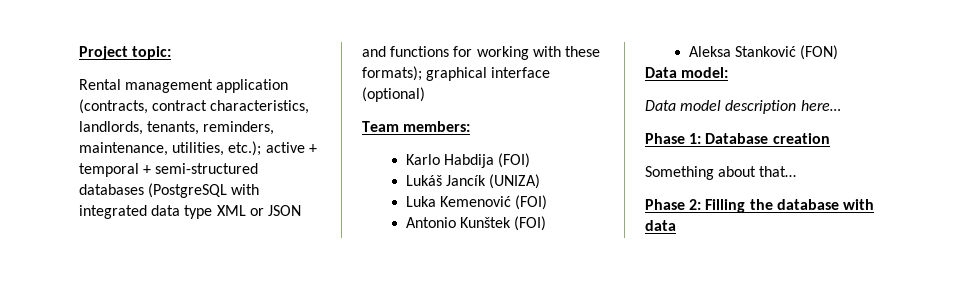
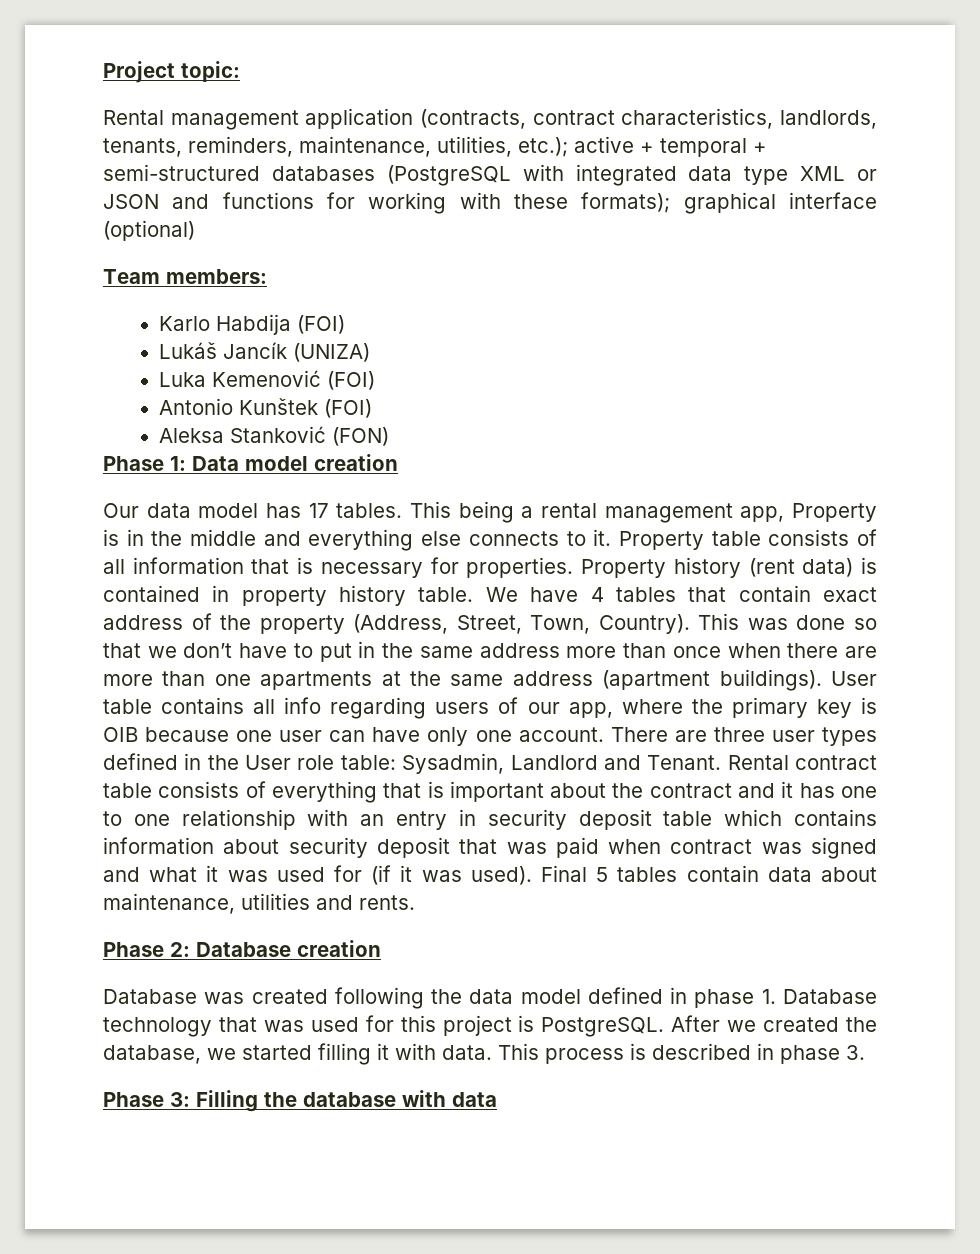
- Data model:
- Data model description here…
- Phase 1: Database creation
+ Phase 1: Data model creation
+ Our data model has 17 tables. This being a rental management app, Property is in the middle and everything else connects to it. Property table consists of all information that is necessary for properties. Property history (rent data) is contained in property history table. We have 4 tables that contain exact address of the property (Address, Street, Town, Country). This was done so that we don’t have to put in the same address more than once when there are more than one apartments at the same address (apartment buildings). User table contains all info regarding users of our app, where the primary key is OIB because one user can have only one account. There are three user types defined in the User role table: Sysadmin, Landlord and Tenant. Rental contract table consists of everything that is important about the contract and it has one to one relationship with an entry in security deposit table which contains information about security deposit that was paid when contract was signed and what it was used for (if it was used). Final 5 tables contain data about maintenance, utilities and rents.
+ Phase 2: Database creation
- Something about that…
- Phase 2: Filling the database with data
+ Database was created following the data model defined in phase 1. Database technology that was used for this project is PostgreSQL. After we created the database, we started filling it with data. This process is described in phase 3.
+ Phase 3: Filling the database with data

